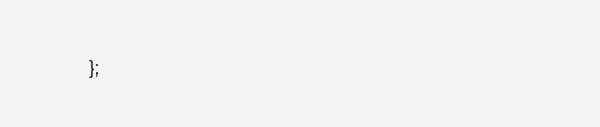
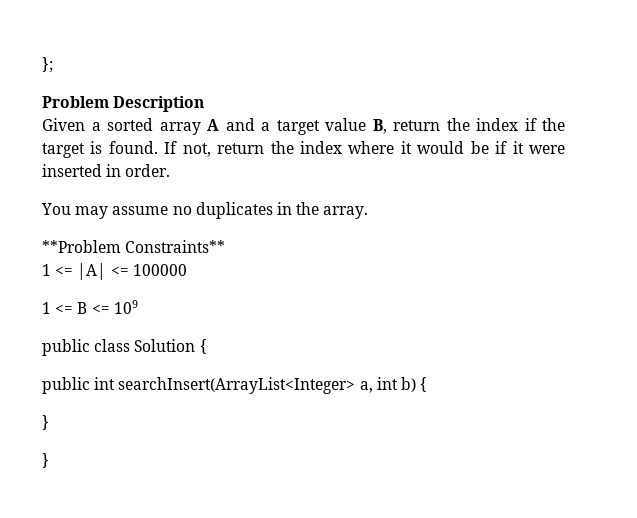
+ Problem Description
+ Given a sorted array A and a target value B, return the index if the target is found. If not, return the index where it would be if it were inserted in order.
+ You may assume no duplicates in the array.
+ **Problem Constraints**
+ 1 <= |A| <= 100000
+ 1 <= B <= 109
+ public class Solution {
+ public int searchInsert(ArrayList<Integer> a, int b) {
+ }
+ }

